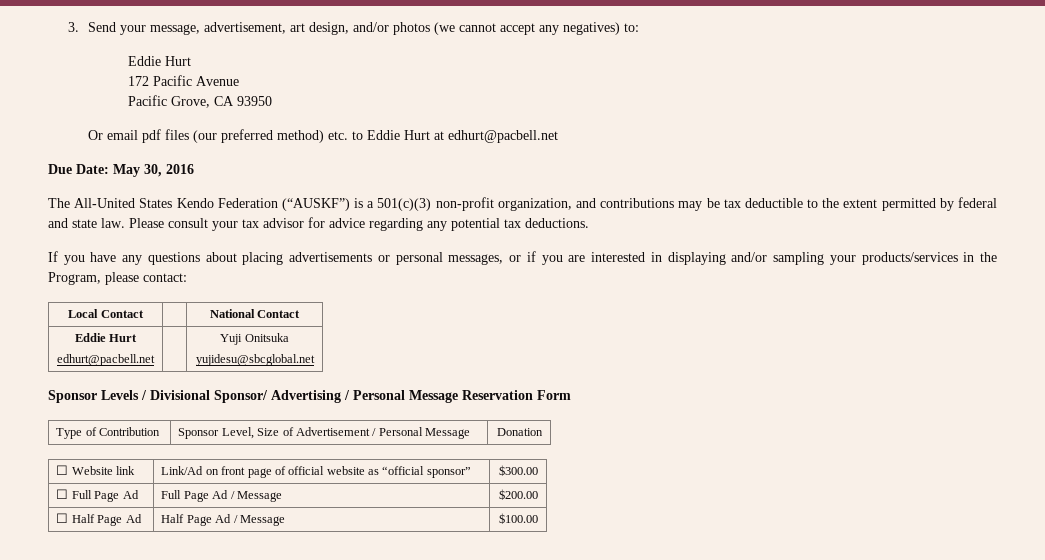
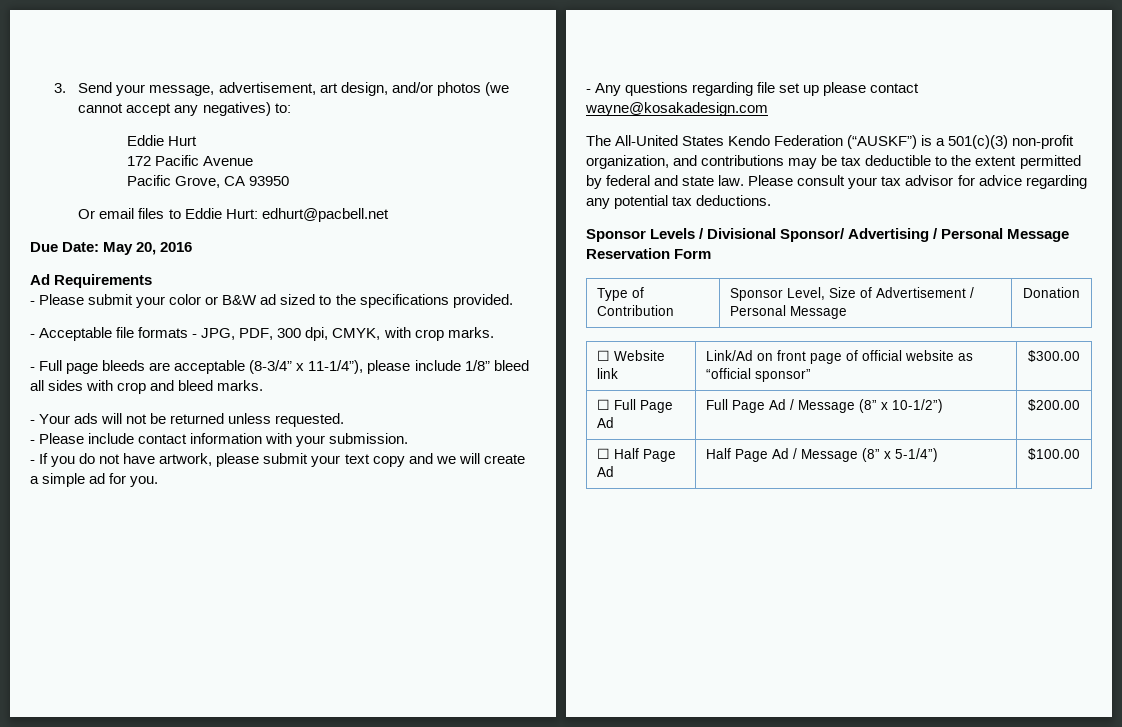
- Or email pdf files (our preferred method) etc. to Eddie Hurt at edhurt@pacbell.net
+ Or email files to Eddie Hurt: edhurt@pacbell.net
- Due Date: May 30, 2016
+ Due Date: May 20, 2016
+ Ad Requirements
+ - Please submit your color or B&W ad sized to the specifications provided.
+ - Acceptable file formats - JPG, PDF, 300 dpi, CMYK, with crop marks.
+ - Full page bleeds are acceptable (8-3/4” x 11-1/4”), please include 1/8” bleed all sides with crop and bleed marks.
+ - Your ads will not be returned unless requested.
+ - Please include contact information with your submission.
+ - If you do not have artwork, please submit your text copy and we will create a simple ad for you.
+ - Any questions regarding file set up please contact wayne@kosakadesign.com
- If you have any questions about placing advertisements or personal messages, or if you are interested in displaying and/or sampling your products/services in the Program, please contact:
- Local Contact | | National Contact
- Eddie Hurt
- edhurt@pacbell.net | | Yuji Onitsuka
- yujidesu@sbcglobal.net
- ☐ Full Page Ad | Full Page Ad / Message | $200.00
+ ☐ Full Page Ad | Full Page Ad / Message (8” x 10-1/2”) | $200.00
- ☐ Half Page Ad | Half Page Ad / Message | $100.00
+ ☐ Half Page Ad | Half Page Ad / Message (8” x 5-1/4”) | $100.00

